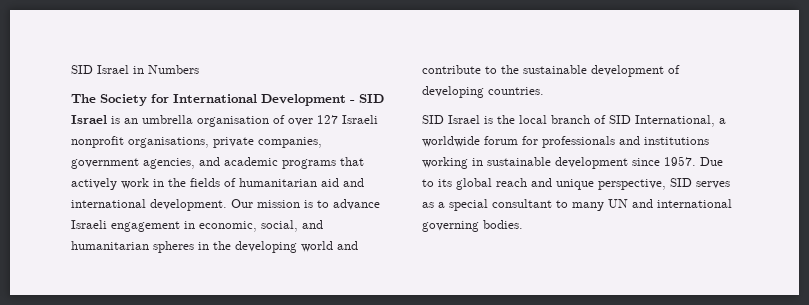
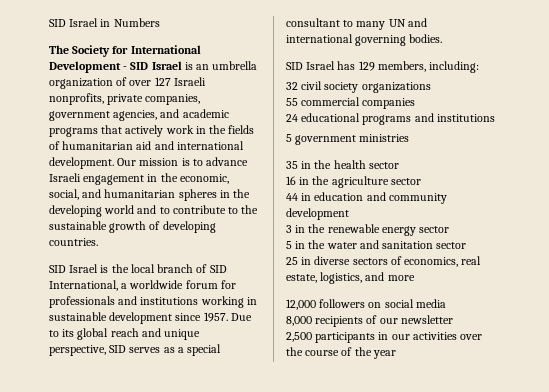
- The Society for International Development - SID Israel is an umbrella organisation of over 127 Israeli nonprofit organisations, private companies, government agencies, and academic programs that actively work in the fields of humanitarian aid and international development.
+ The Society for International Development - SID Israel is an umbrella organization of over 127 Israeli nonprofits, private companies, government agencies, and academic programs that actively work in the fields of humanitarian aid and international development.
- Our mission is to advance Israeli engagement in economic, social, and humanitarian spheres in the developing world and contribute to the sustainable development of developing countries.
+ Our mission is to advance Israeli engagement in the economic, social, and humanitarian spheres in the developing world and to contribute to the sustainable growth of developing countries.
+ SID Israel has 129 members, including:
+ 32 civil society organizations
+ 55 commercial companies
+ 24 educational programs and institutions
+ 5 government ministries
+ 35 in the health sector
+ 16 in the agriculture sector
+ 44 in education and community development
+ 3 in the renewable energy sector
+ 5 in the water and sanitation sector
+ 25 in diverse sectors of economics, real estate, logistics, and more
+ 12,000 followers on social media
+ 8,000 recipients of our newsletter
+ 2,500 participants in our activities over the course of the year

